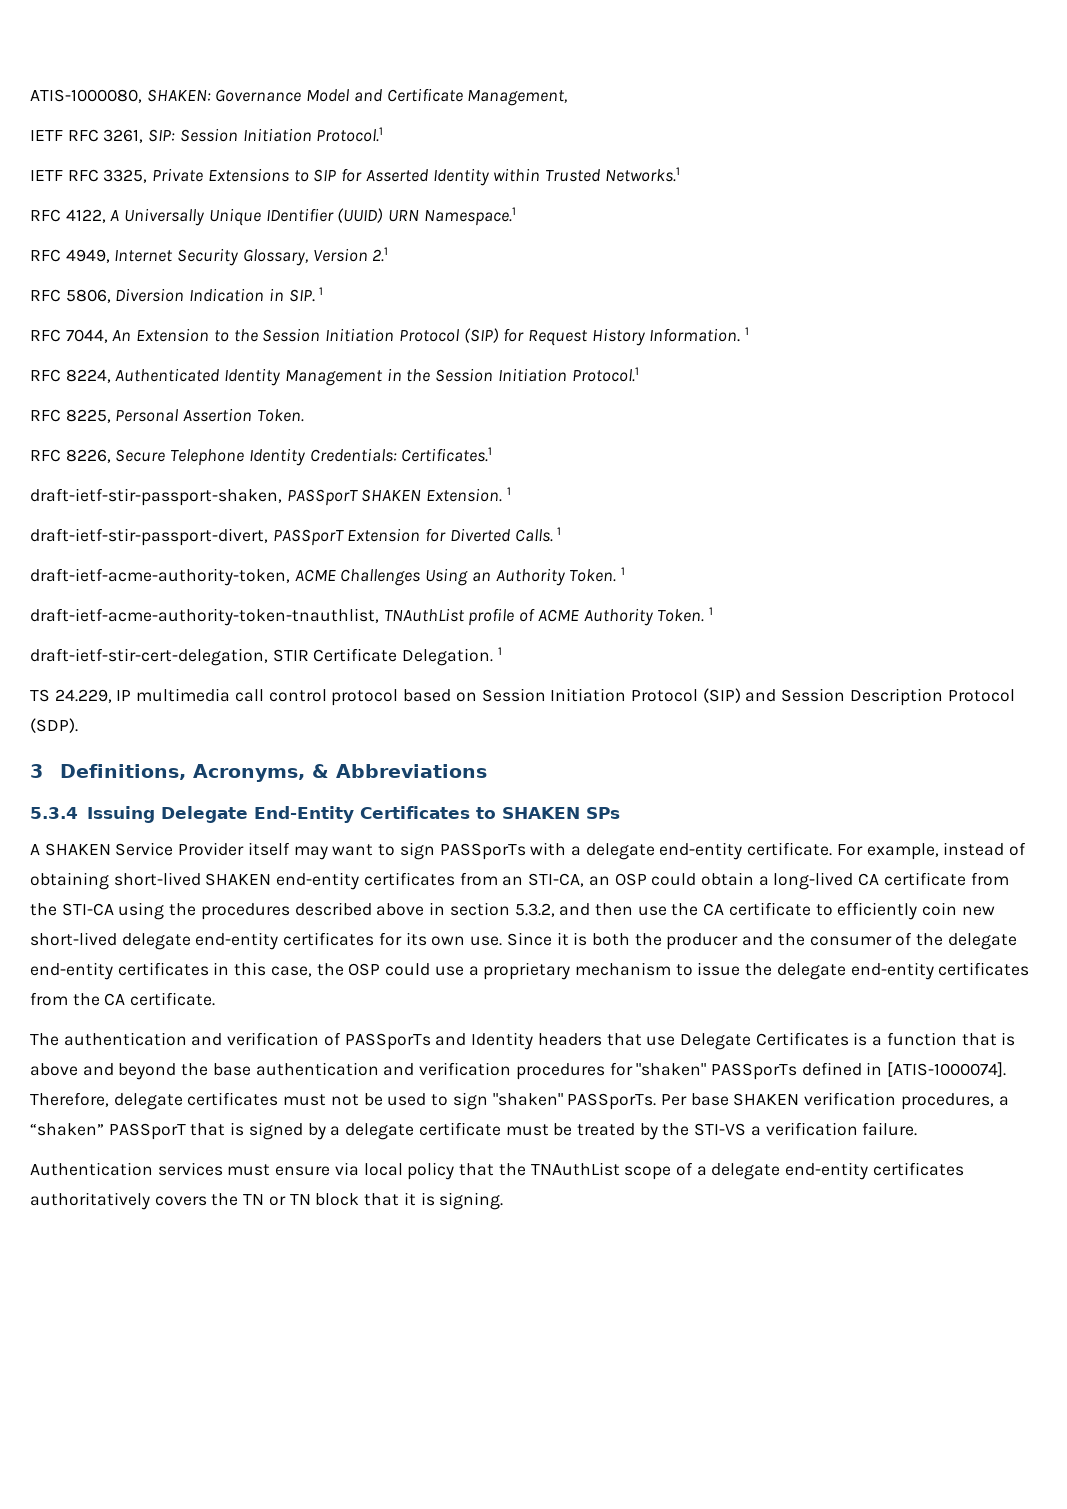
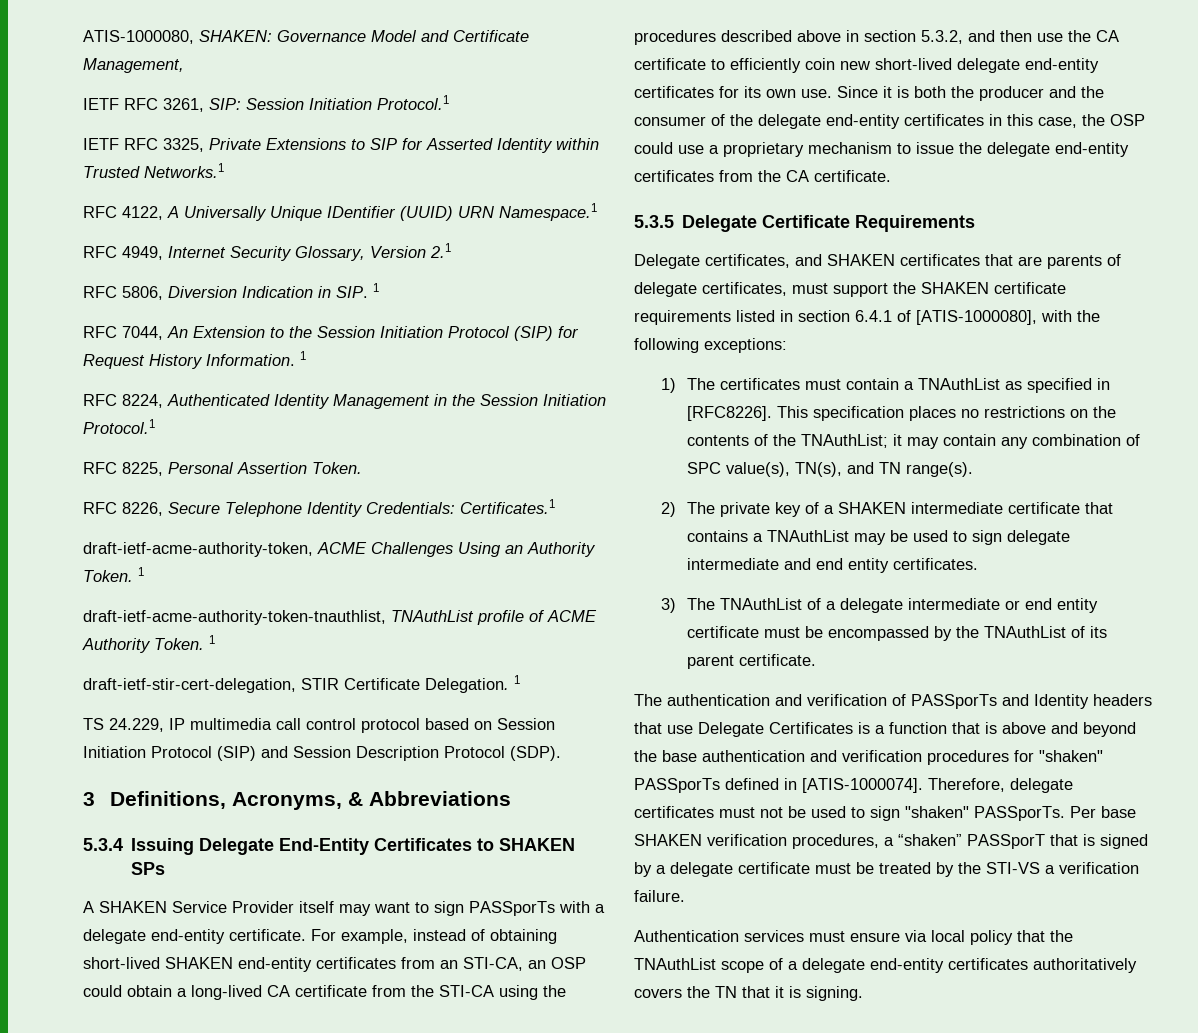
- draft-ietf-stir-passport-shaken, PASSporT SHAKEN Extension. 1
- draft-ietf-stir-passport-divert, PASSporT Extension for Diverted Calls. 1
+ 5.3.5 Delegate Certificate Requirements
+ Delegate certificates, and SHAKEN certificates that are parents of delegate certificates, must support the SHAKEN certificate requirements listed in section 6.4.1 of [ATIS-1000080], with the following exceptions:
+ 1) The certificates must contain a TNAuthList as specified in [RFC8226]. This specification places no restrictions on the contents of the TNAuthList; it may contain any combination of SPC value(s), TN(s), and TN range(s).
+ 2) The private key of a SHAKEN intermediate certificate that contains a TNAuthList may be used to sign delegate intermediate and end entity certificates.
+ 3) The TNAuthList of a delegate intermediate or end entity certificate must be encompassed by the TNAuthList of its parent certificate.
- Authentication services must ensure via local policy that the TNAuthList scope of a delegate end-entity certificates authoritatively covers the TN or TN block that it is signing.
+ Authentication services must ensure via local policy that the TNAuthList scope of a delegate end-entity certificates authoritatively covers the TN that it is signing.

